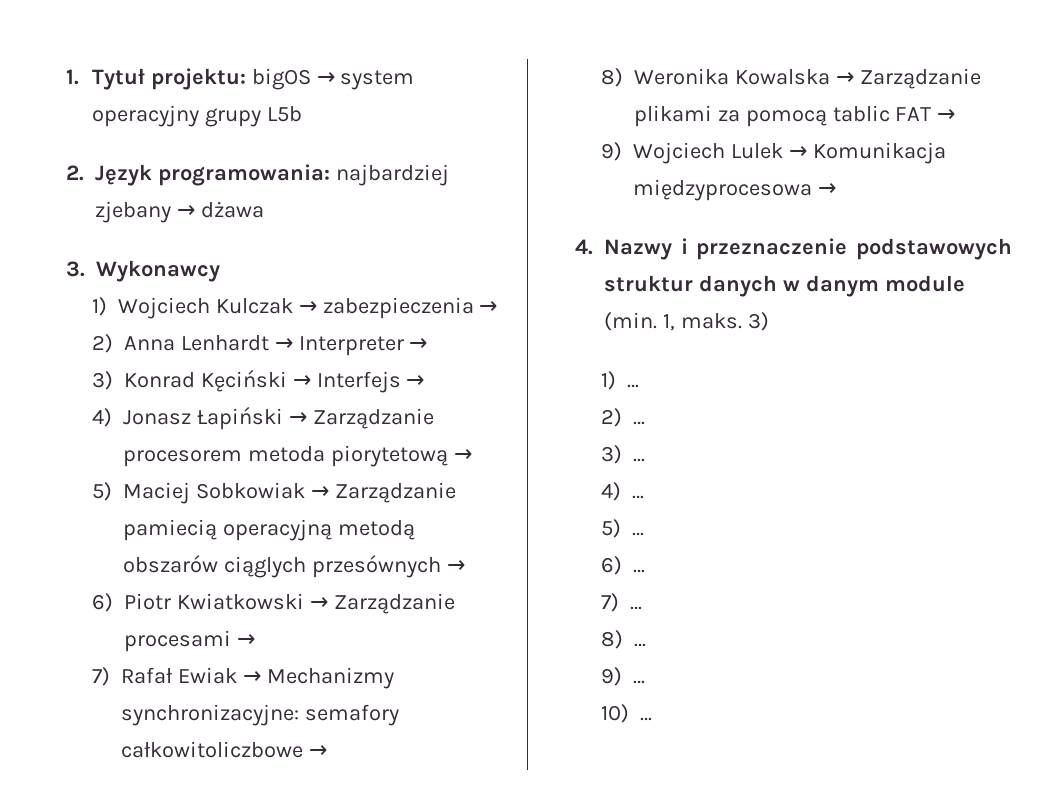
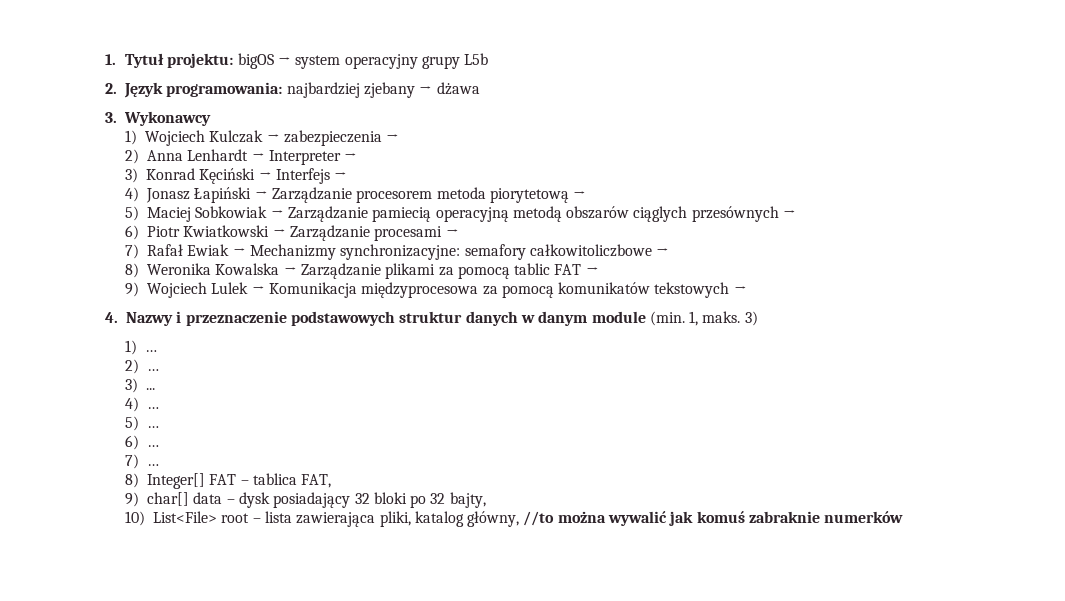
- 9) Wojciech Lulek → Komunikacja międzyprocesowa →
+ 9) Wojciech Lulek → Komunikacja międzyprocesowa za pomocą komunikatów tekstowych →
- 8) …
- 9) …
- 10) …
+ 8) Integer[] FAT – tablica FAT,
+ 9) char[] data – dysk posiadający 32 bloki po 32 bajty,
+ 10) List<File> root – lista zawierająca pliki, katalog główny, //to można wywalić jak komuś zabraknie numerków

